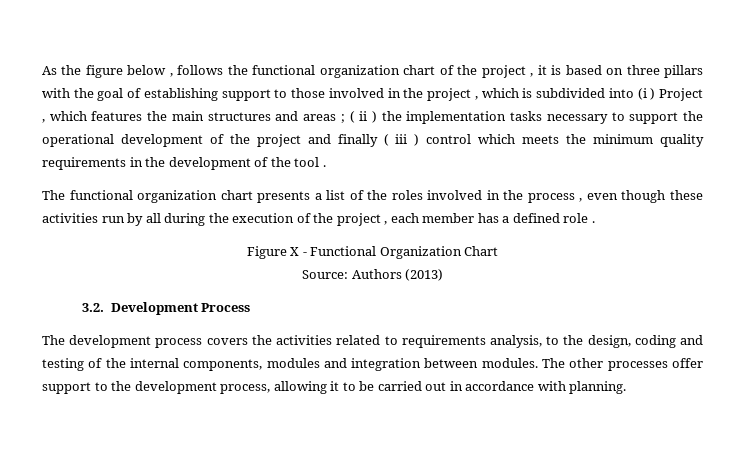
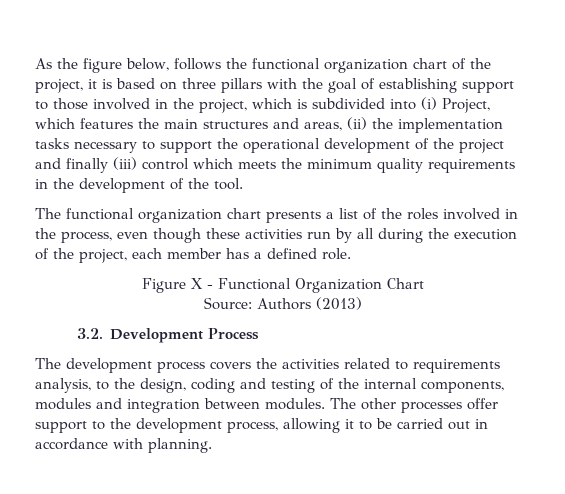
- As the figure below , follows the functional organization chart of the project , it is based on three pillars with the goal of establishing support to those involved in the project , which is subdivided into (i ) Project , which features the main structures and areas ; ( ii ) the implementation tasks necessary to support the operational development of the project and finally ( iii ) control which meets the minimum quality requirements in the development of the tool .
+ As the figure below, follows the functional organization chart of the project, it is based on three pillars with the goal of establishing support to those involved in the project, which is subdivided into (i) Project, which features the main structures and areas, (ii) the implementation tasks necessary to support the operational development of the project and finally (iii) control which meets the minimum quality requirements in the development of the tool.
- The functional organization chart presents a list of the roles involved in the process , even though these activities run by all during the execution of the project , each member has a defined role .
+ The functional organization chart presents a list of the roles involved in the process, even though these activities run by all during the execution of the project, each member has a defined role.

